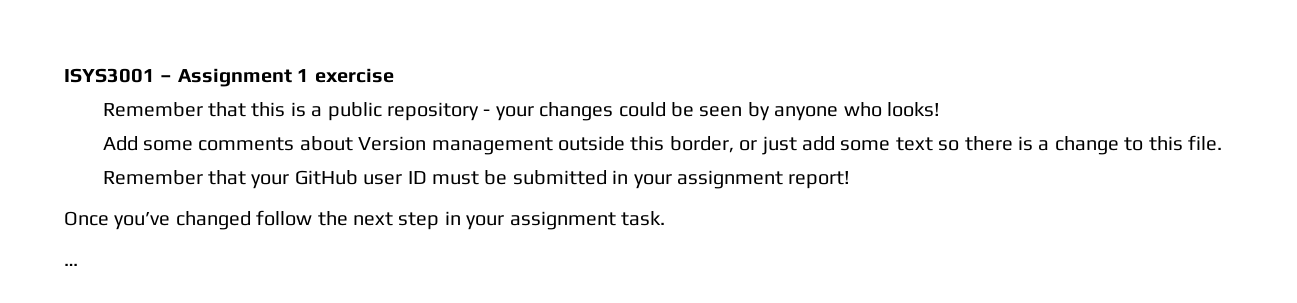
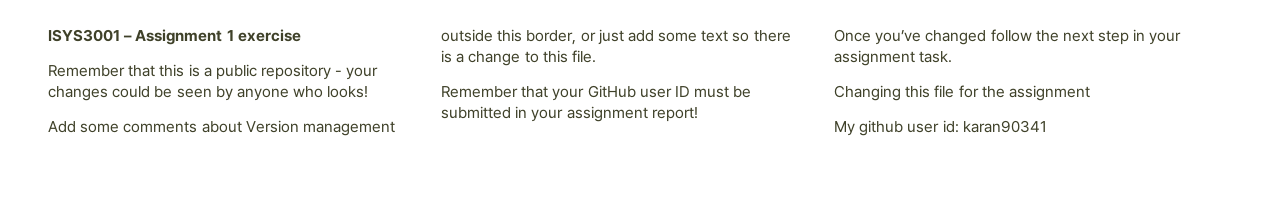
- …
+ Changing this file for the assignment
+ My github user id: karan90341

